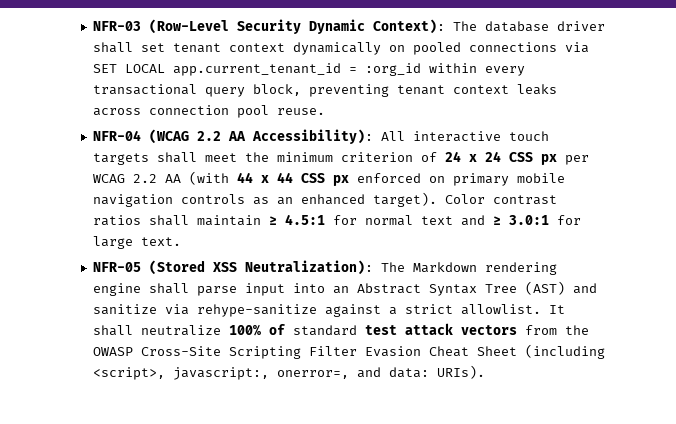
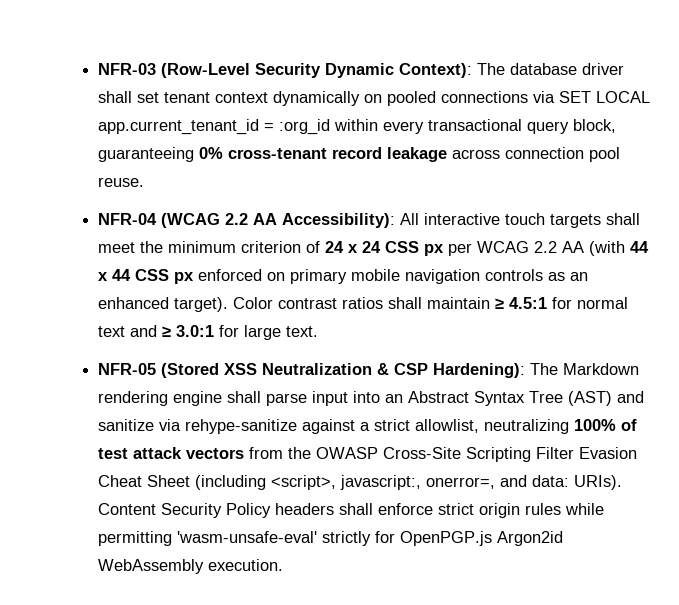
- NFR-03 (Row-Level Security Dynamic Context): The database driver shall set tenant context dynamically on pooled connections via SET LOCAL app.current_tenant_id = :org_id within every transactional query block, preventing tenant context leaks across connection pool reuse.
+ NFR-03 (Row-Level Security Dynamic Context): The database driver shall set tenant context dynamically on pooled connections via SET LOCAL app.current_tenant_id = :org_id within every transactional query block, guaranteeing 0% cross-tenant record leakage across connection pool reuse.
- NFR-05 (Stored XSS Neutralization): The Markdown rendering engine shall parse input into an Abstract Syntax Tree (AST) and sanitize via rehype-sanitize against a strict allowlist. It shall neutralize 100% of standard test attack vectors from the OWASP Cross-Site Scripting Filter Evasion Cheat Sheet (including <script>, javascript:, onerror=, and data: URIs).
+ NFR-05 (Stored XSS Neutralization & CSP Hardening): The Markdown rendering engine shall parse input into an Abstract Syntax Tree (AST) and sanitize via rehype-sanitize against a strict allowlist, neutralizing 100% of test attack vectors from the OWASP Cross-Site Scripting Filter Evasion Cheat Sheet (including <script>, javascript:, onerror=, and data: URIs).
+ Content Security Policy headers shall enforce strict origin rules while permitting 'wasm-unsafe-eval' strictly for OpenPGP.js Argon2id WebAssembly execution.

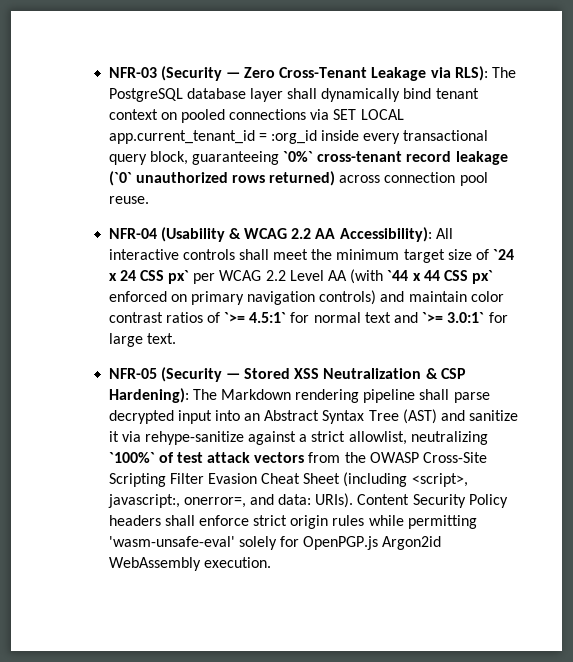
- NFR-03 (Row-Level Security Dynamic Context): The database driver shall set tenant context dynamically on pooled connections via SET LOCAL app.current_tenant_id = :org_id within every transactional query block, guaranteeing 0% cross-tenant record leakage across connection pool reuse.
+ NFR-03 (Security — Zero Cross-Tenant Leakage via RLS): The PostgreSQL database layer shall dynamically bind tenant context on pooled connections via SET LOCAL app.current_tenant_id = :org_id inside every transactional query block, guaranteeing `0%` cross-tenant record leakage (`0` unauthorized rows returned) across connection pool reuse.
- NFR-04 (WCAG 2.2 AA Accessibility): All interactive touch targets shall meet the minimum criterion of 24 x 24 CSS px per WCAG 2.2 AA (with 44 x 44 CSS px enforced on primary mobile navigation controls as an enhanced target). Color contrast ratios shall maintain ≥ 4.5:1 for normal text and ≥ 3.0:1 for large text.
+ NFR-04 (Usability & WCAG 2.2 AA Accessibility): All interactive controls shall meet the minimum target size of `24 x 24 CSS px` per WCAG 2.2 Level AA (with `44 x 44 CSS px` enforced on primary navigation controls) and maintain color contrast ratios of `>= 4.5:1` for normal text and `>= 3.0:1` for large text.
- NFR-05 (Stored XSS Neutralization & CSP Hardening): The Markdown rendering engine shall parse input into an Abstract Syntax Tree (AST) and sanitize via rehype-sanitize against a strict allowlist, neutralizing 100% of test attack vectors from the OWASP Cross-Site Scripting Filter Evasion Cheat Sheet (including <script>, javascript:, onerror=, and data: URIs).
+ NFR-05 (Security — Stored XSS Neutralization & CSP Hardening): The Markdown rendering pipeline shall parse decrypted input into an Abstract Syntax Tree (AST) and sanitize it via rehype-sanitize against a strict allowlist, neutralizing `100%` of test attack vectors from the OWASP Cross-Site Scripting Filter Evasion Cheat Sheet (including <script>, javascript:, onerror=, and data: URIs).
- Content Security Policy headers shall enforce strict origin rules while permitting 'wasm-unsafe-eval' strictly for OpenPGP.js Argon2id WebAssembly execution.
+ Content Security Policy headers shall enforce strict origin rules while permitting 'wasm-unsafe-eval' solely for OpenPGP.js Argon2id WebAssembly execution.

